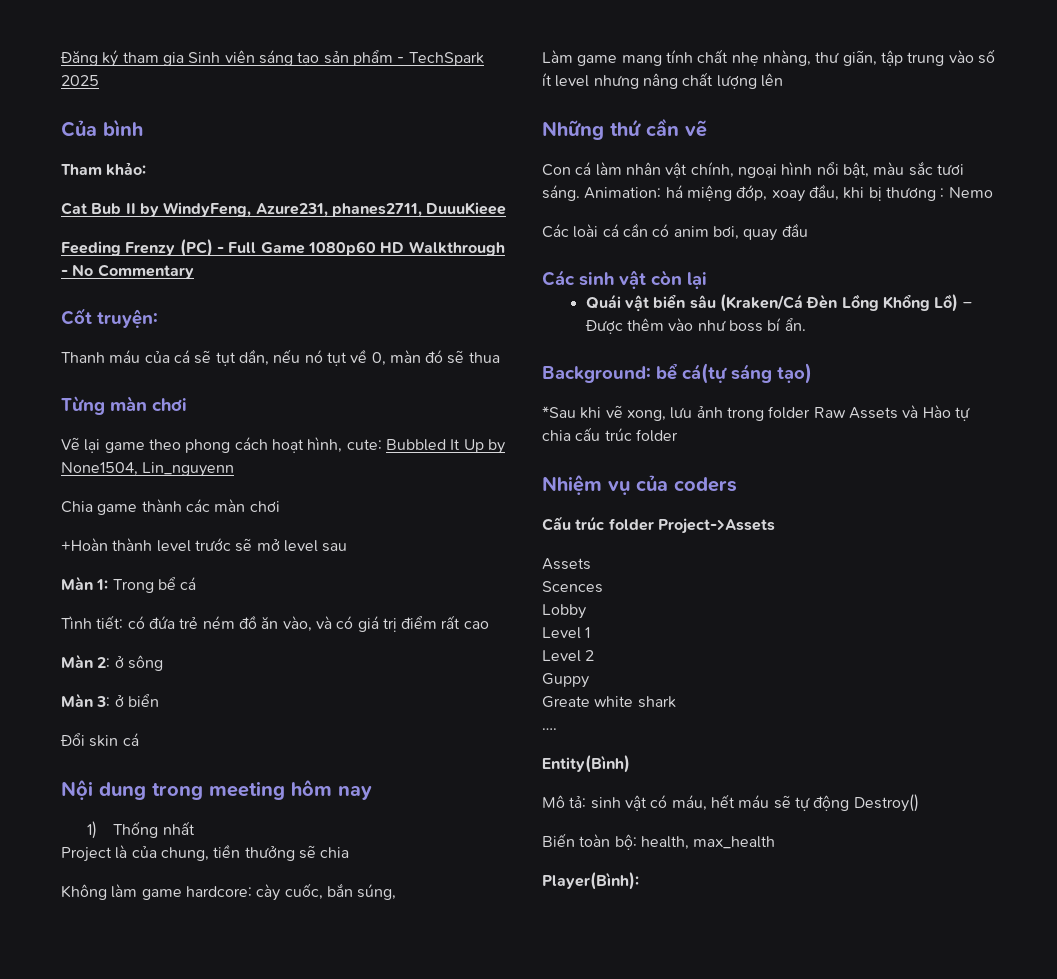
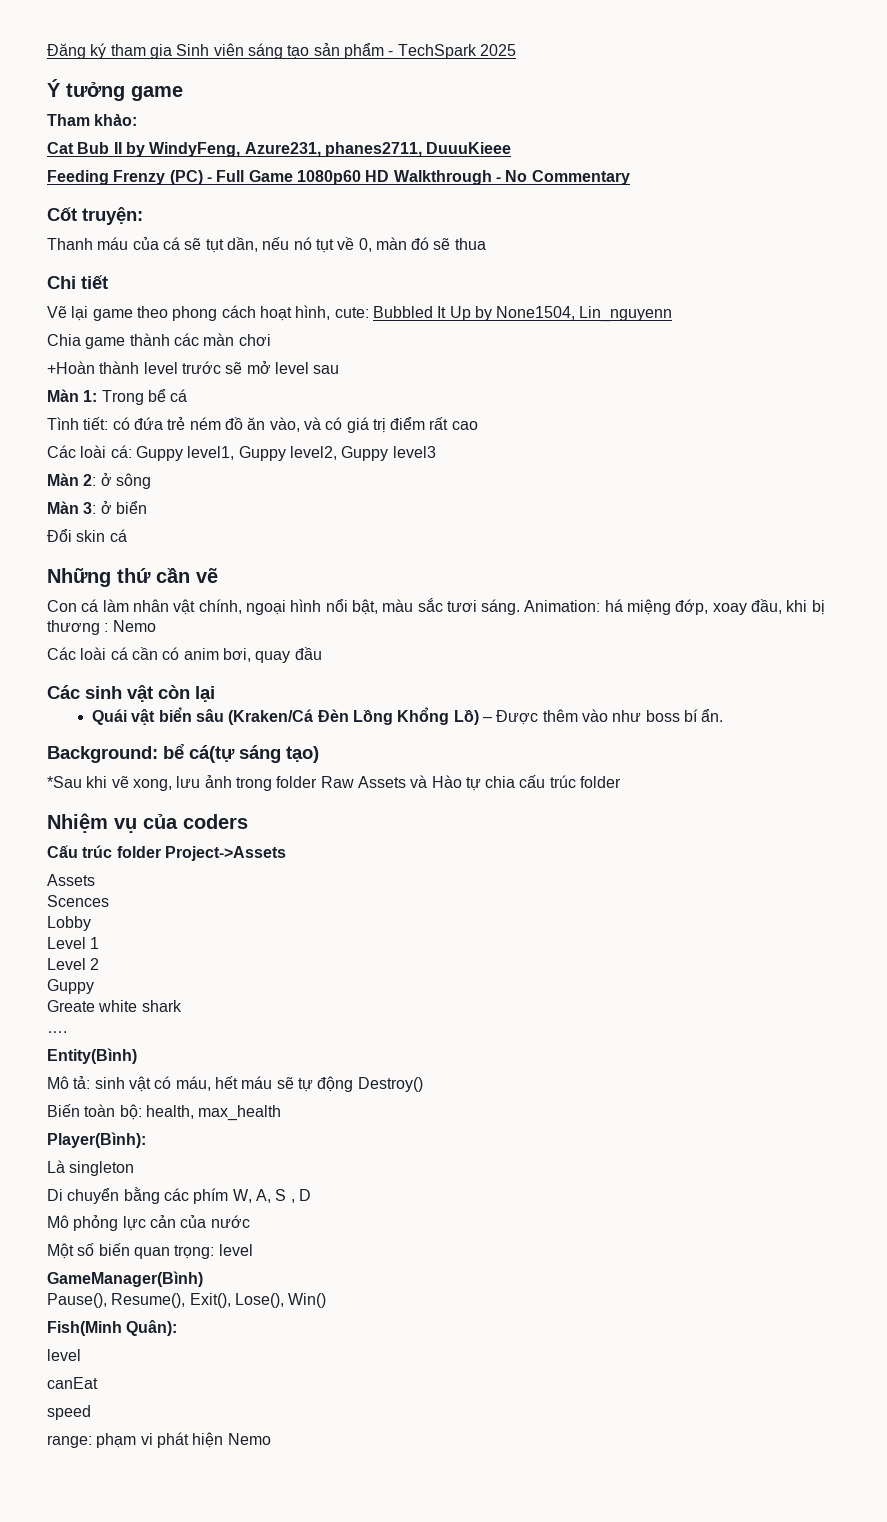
- Của bình
+ Ý tưởng game
- Từng màn chơi
+ Chi tiết
+ Các loài cá: Guppy level1, Guppy level2, Guppy level3
- Nội dung trong meeting hôm nay
- 1) Thống nhất
- Project là của chung, tiền thưởng sẽ chia
- Không làm game hardcore: cày cuốc, bắn súng,
- Làm game mang tính chất nhẹ nhàng, thư giãn, tập trung vào số ít level nhưng nâng chất lượng lên
+ Là singleton
+ Di chuyển bằng các phím W, A, S , D
+ Mô phỏng lực cản của nước
+ Một số biến quan trọng: level
+ GameManager(Bình)
+ Pause(), Resume(), Exit(), Lose(), Win()
+ Fish(Minh Quân):
+ level
+ canEat
+ speed
+ range: phạm vi phát hiện Nemo

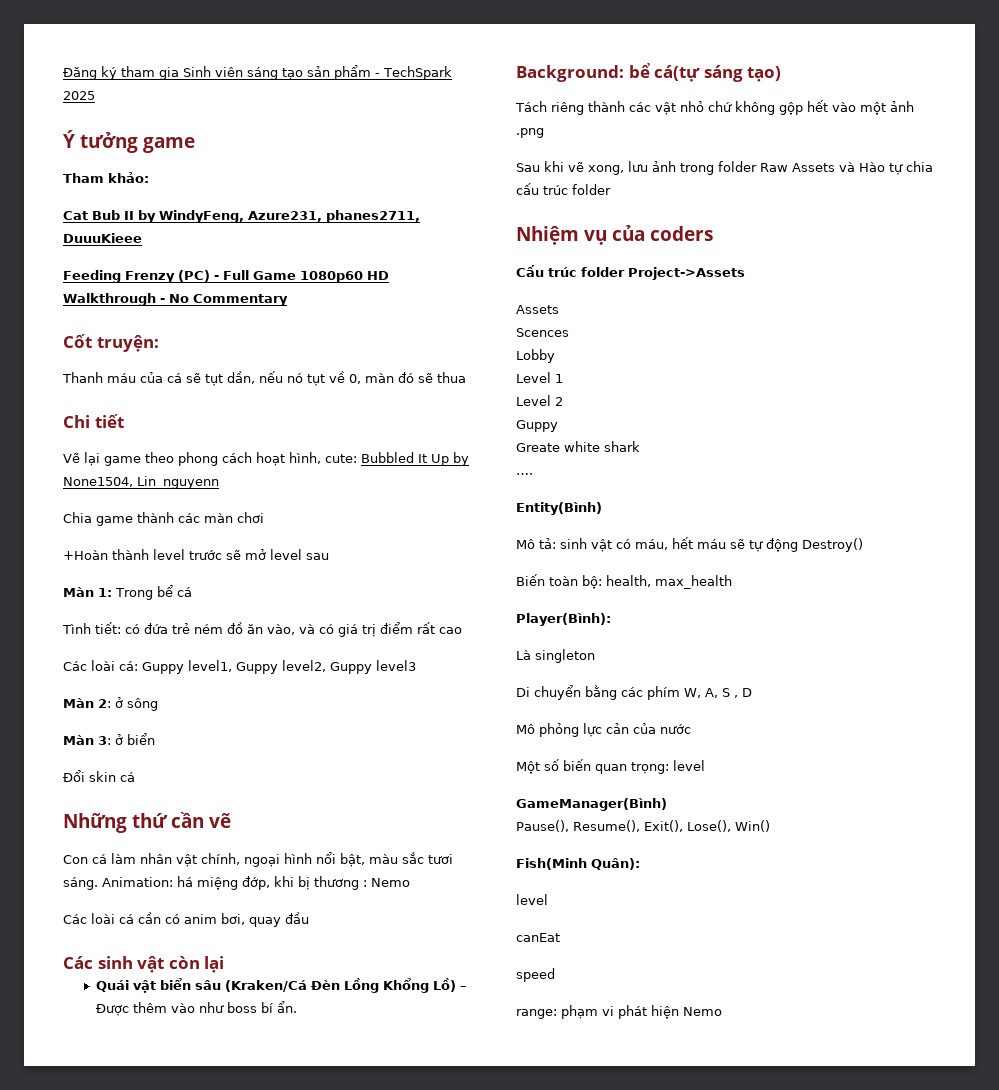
- Animation: há miệng đớp, xoay đầu, khi bị thương : Nemo
+ Animation: há miệng đớp, khi bị thương : Nemo
- *Sau khi vẽ xong, lưu ảnh trong folder Raw Assets và Hào tự chia cấu trúc folder
+ Tách riêng thành các vật nhỏ chứ không gộp hết vào một ảnh .png
+ Sau khi vẽ xong, lưu ảnh trong folder Raw Assets và Hào tự chia cấu trúc folder

